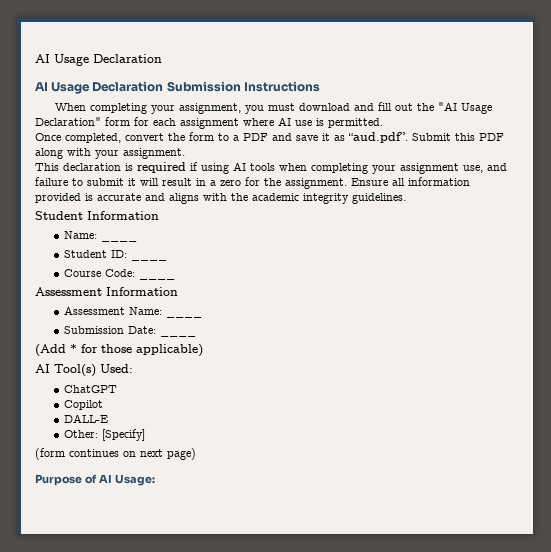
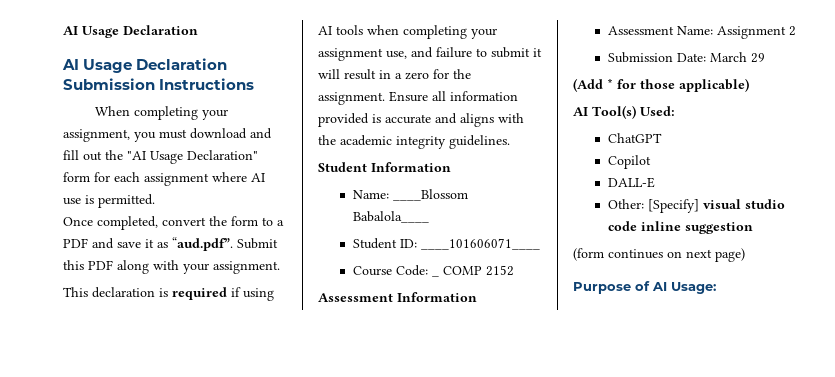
  Student Information
- Name: ____
+ Name: ____Blossom Babalola____
- Student ID: ____
+ Student ID: ____101606071____
- Course Code: ____
+ Course Code: _ COMP 2152
- Assessment Name: ____
+ Assessment Name: Assignment 2
- Submission Date: ____
+ Submission Date: March 29
- Other: [Specify]
+ Other: [Specify] visual studio code inline suggestion

